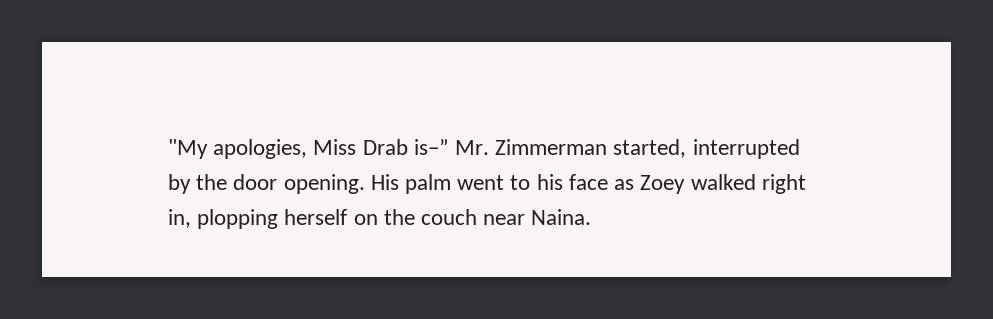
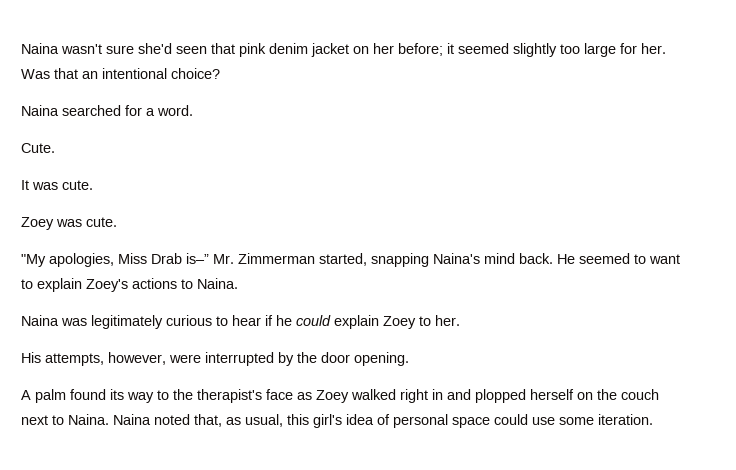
+ Naina wasn't sure she'd seen that pink denim jacket on her before; it seemed slightly too large for her. Was that an intentional choice?
+ Naina searched for a word.
+ Cute.
+ It was cute.
+ Zoey was cute.
- "My apologies, Miss Drab is–” Mr. Zimmerman started, interrupted by the door opening. His palm went to his face as Zoey walked right in, plopping herself on the couch near Naina.
+ "My apologies, Miss Drab is–” Mr. Zimmerman started, snapping Naina's mind back. He seemed to want to explain Zoey's actions to Naina.
+ Naina was legitimately curious to hear if he could explain Zoey to her.
+ His attempts, however, were interrupted by the door opening.
+ A palm found its way to the therapist's face as Zoey walked right in and plopped herself on the couch next to Naina. Naina noted that, as usual, this girl's idea of personal space could use some iteration.

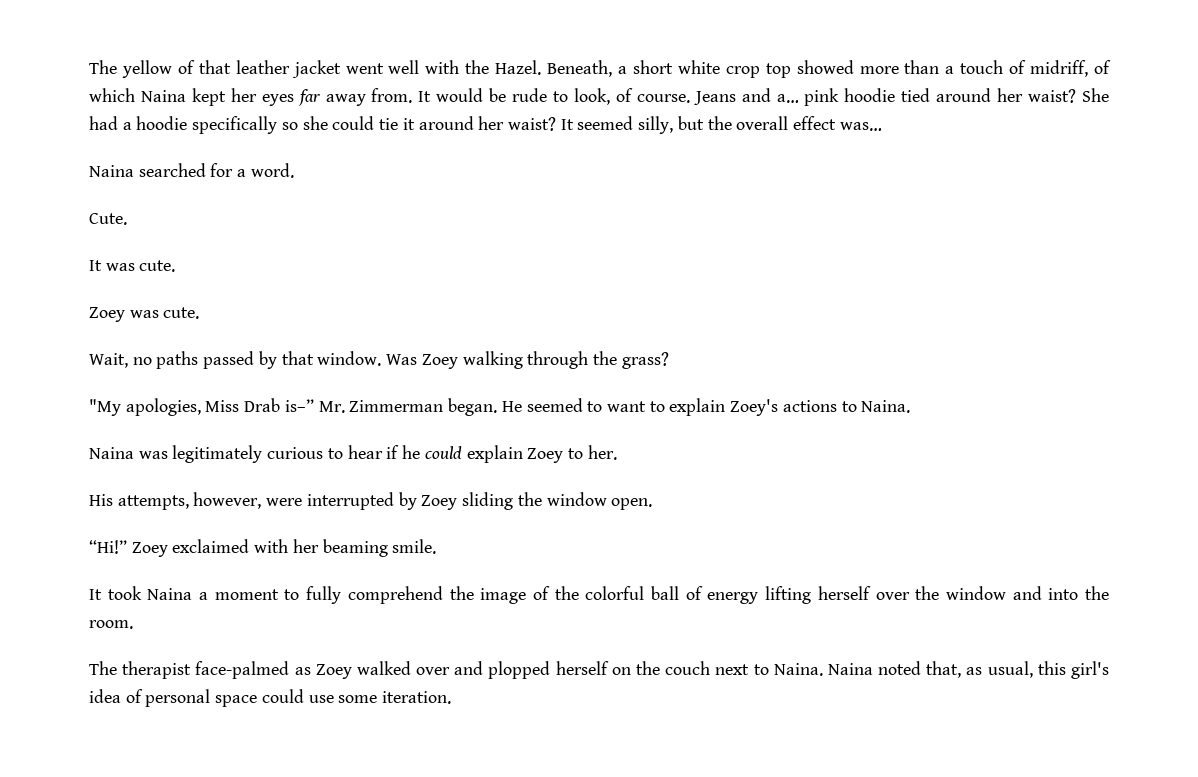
- Naina wasn't sure she'd seen that pink denim jacket on her before; it seemed slightly too large for her. Was that an intentional choice?
+ The yellow of that leather jacket went well with the Hazel. Beneath, a short white crop top showed more than a touch of midriff, of which Naina kept her eyes far away from. It would be rude to look, of course. Jeans and a… pink hoodie tied around her waist? She had a hoodie specifically so she could tie it around her waist? It seemed silly, but the overall effect was…
+ Wait, no paths passed by that window. Was Zoey walking through the grass?
- "My apologies, Miss Drab is–” Mr. Zimmerman started, snapping Naina's mind back.
+ "My apologies, Miss Drab is–” Mr. Zimmerman began.
- His attempts, however, were interrupted by the door opening.
- A palm found its way to the therapist's face as Zoey walked right in and plopped herself on the couch next to Naina.
+ His attempts, however, were interrupted by Zoey sliding the window open.
+ “Hi!” Zoey exclaimed with her beaming smile.
+ It took Naina a moment to fully comprehend the image of the colorful ball of energy lifting herself over the window and into the room.
+ The therapist face-palmed as Zoey walked over and plopped herself on the couch next to Naina.

